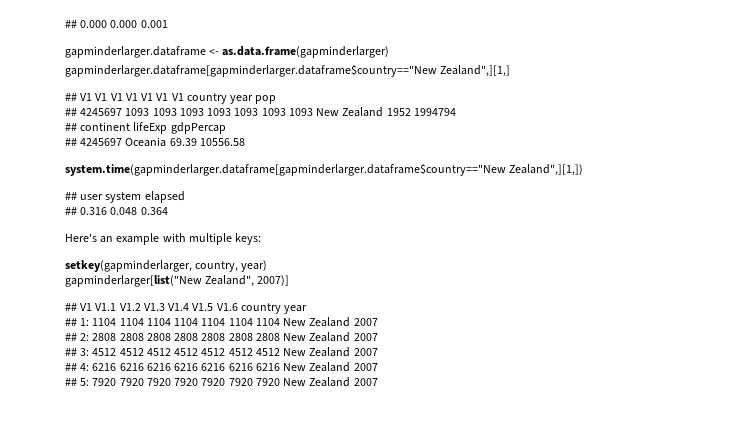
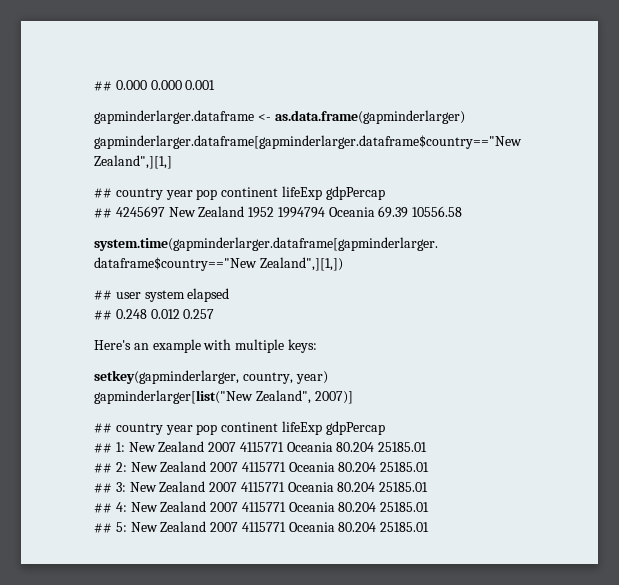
  gapminderlarger.dataframe[gapminderlarger.dataframe$country=="New Zealand",][1,]
- ## V1 V1 V1 V1 V1 V1 V1 country year pop
- ## 4245697 1093 1093 1093 1093 1093 1093 1093 New Zealand 1952 1994794
- ## continent lifeExp gdpPercap
+ ## country year pop continent lifeExp gdpPercap
- ## 4245697 Oceania 69.39 10556.58
+ ## 4245697 New Zealand 1952 1994794 Oceania 69.39 10556.58
- ## 0.316 0.048 0.364
+ ## 0.248 0.012 0.257
  gapminderlarger[list("New Zealand", 2007)]
- ## V1 V1.1 V1.2 V1.3 V1.4 V1.5 V1.6 country year
- ## 1: 1104 1104 1104 1104 1104 1104 1104 New Zealand 2007
- ## 2: 2808 2808 2808 2808 2808 2808 2808 New Zealand 2007
- ## 3: 4512 4512 4512 4512 4512 4512 4512 New Zealand 2007
- ## 4: 6216 6216 6216 6216 6216 6216 6216 New Zealand 2007
- ## 5: 7920 7920 7920 7920 7920 7920 7920 New Zealand 2007
+ ## country year pop continent lifeExp gdpPercap
+ ## 1: New Zealand 2007 4115771 Oceania 80.204 25185.01
+ ## 2: New Zealand 2007 4115771 Oceania 80.204 25185.01
+ ## 3: New Zealand 2007 4115771 Oceania 80.204 25185.01
+ ## 4: New Zealand 2007 4115771 Oceania 80.204 25185.01
+ ## 5: New Zealand 2007 4115771 Oceania 80.204 25185.01

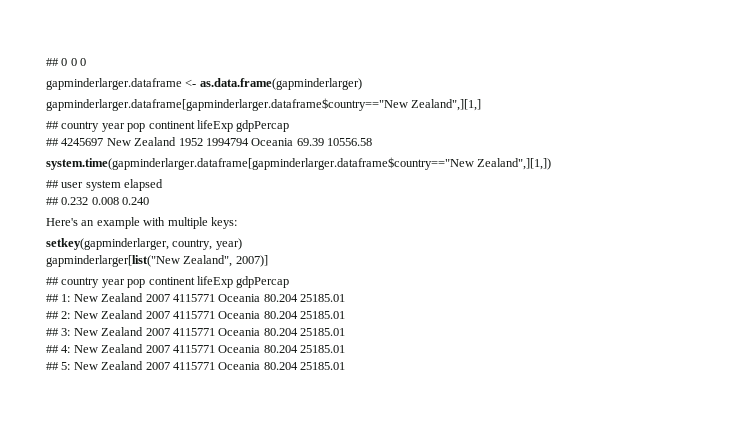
- ## 0.000 0.000 0.001
+ ## 0 0 0
- ## 0.248 0.012 0.257
+ ## 0.232 0.008 0.240

